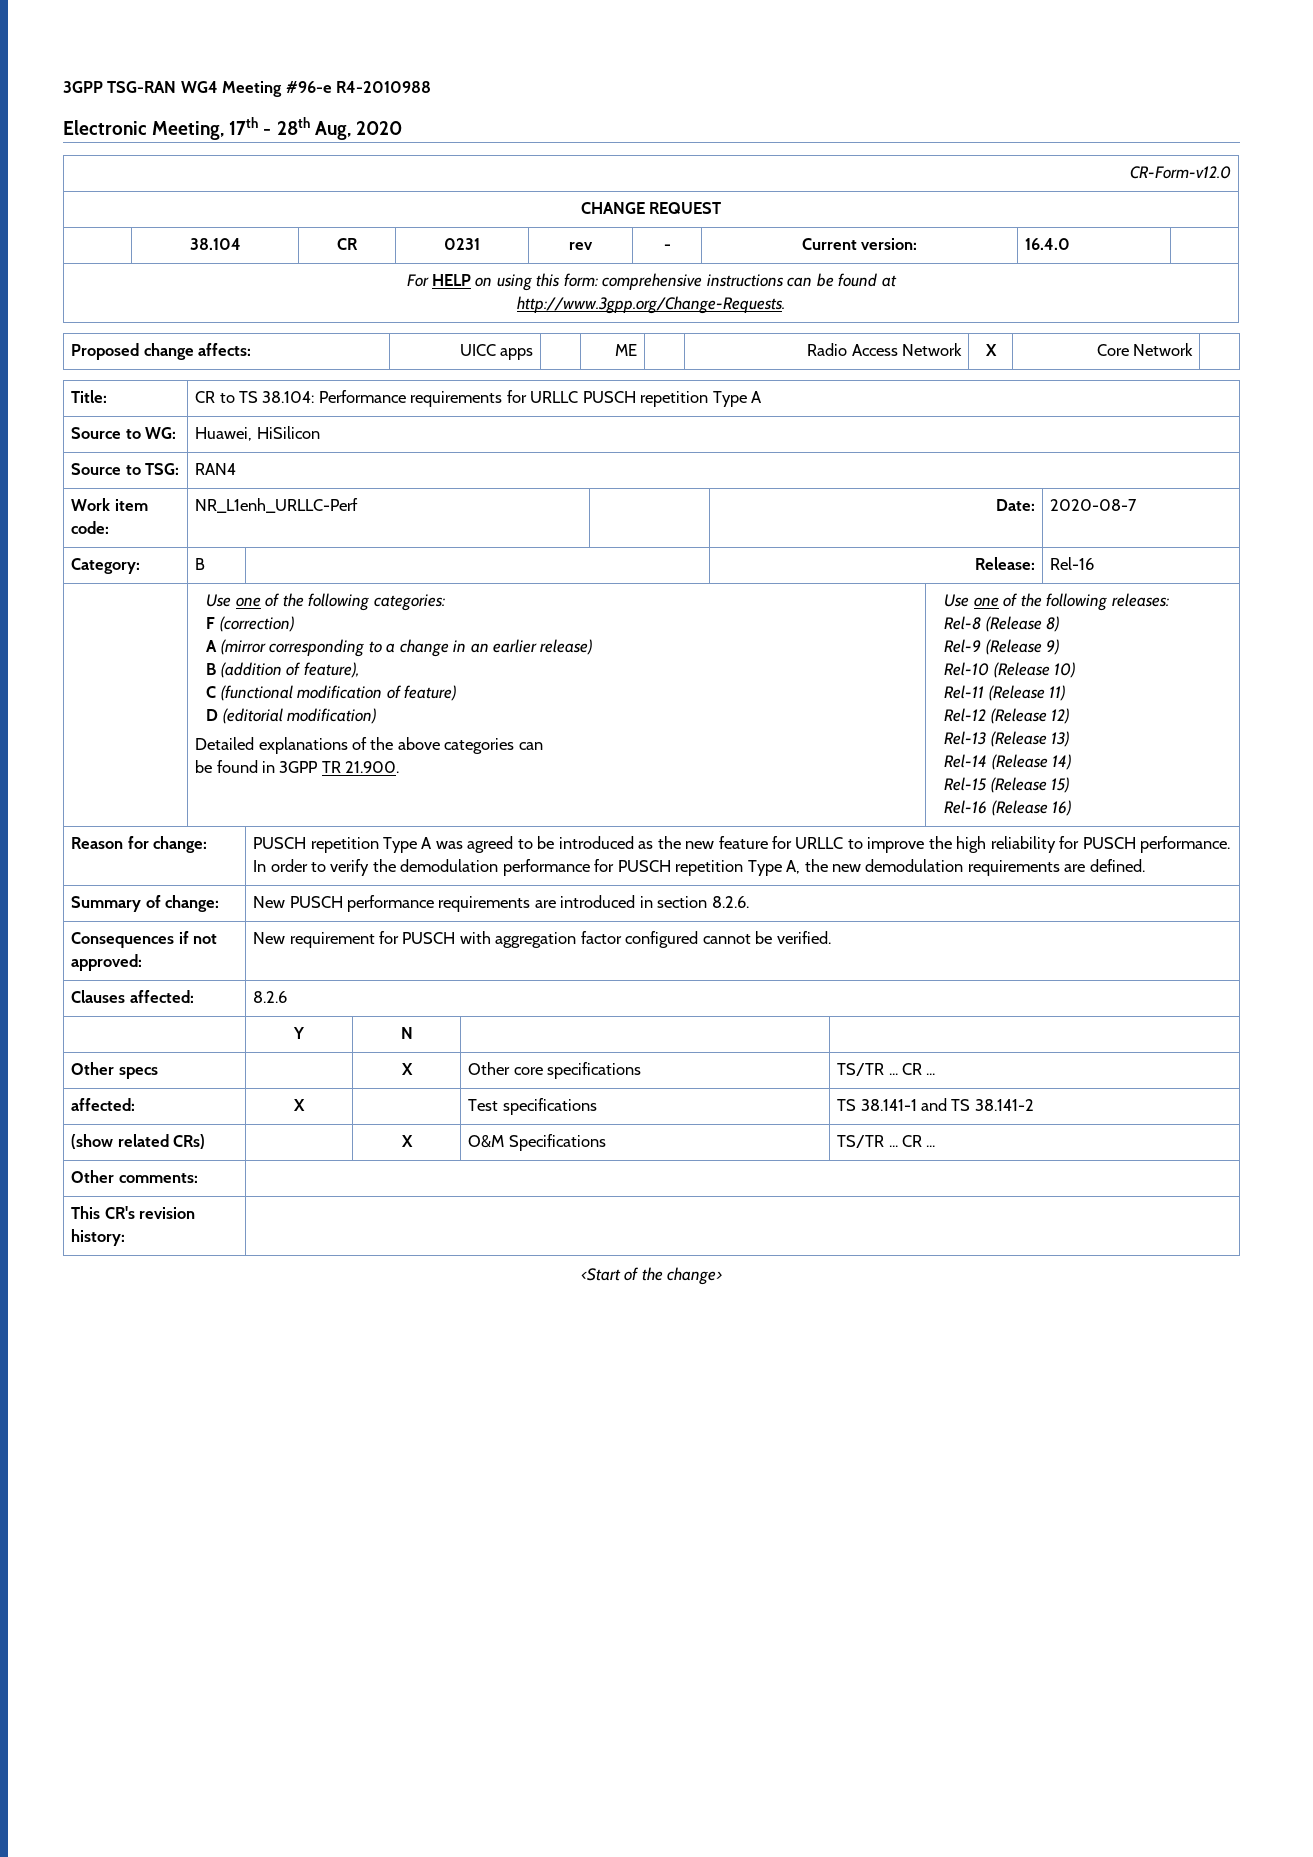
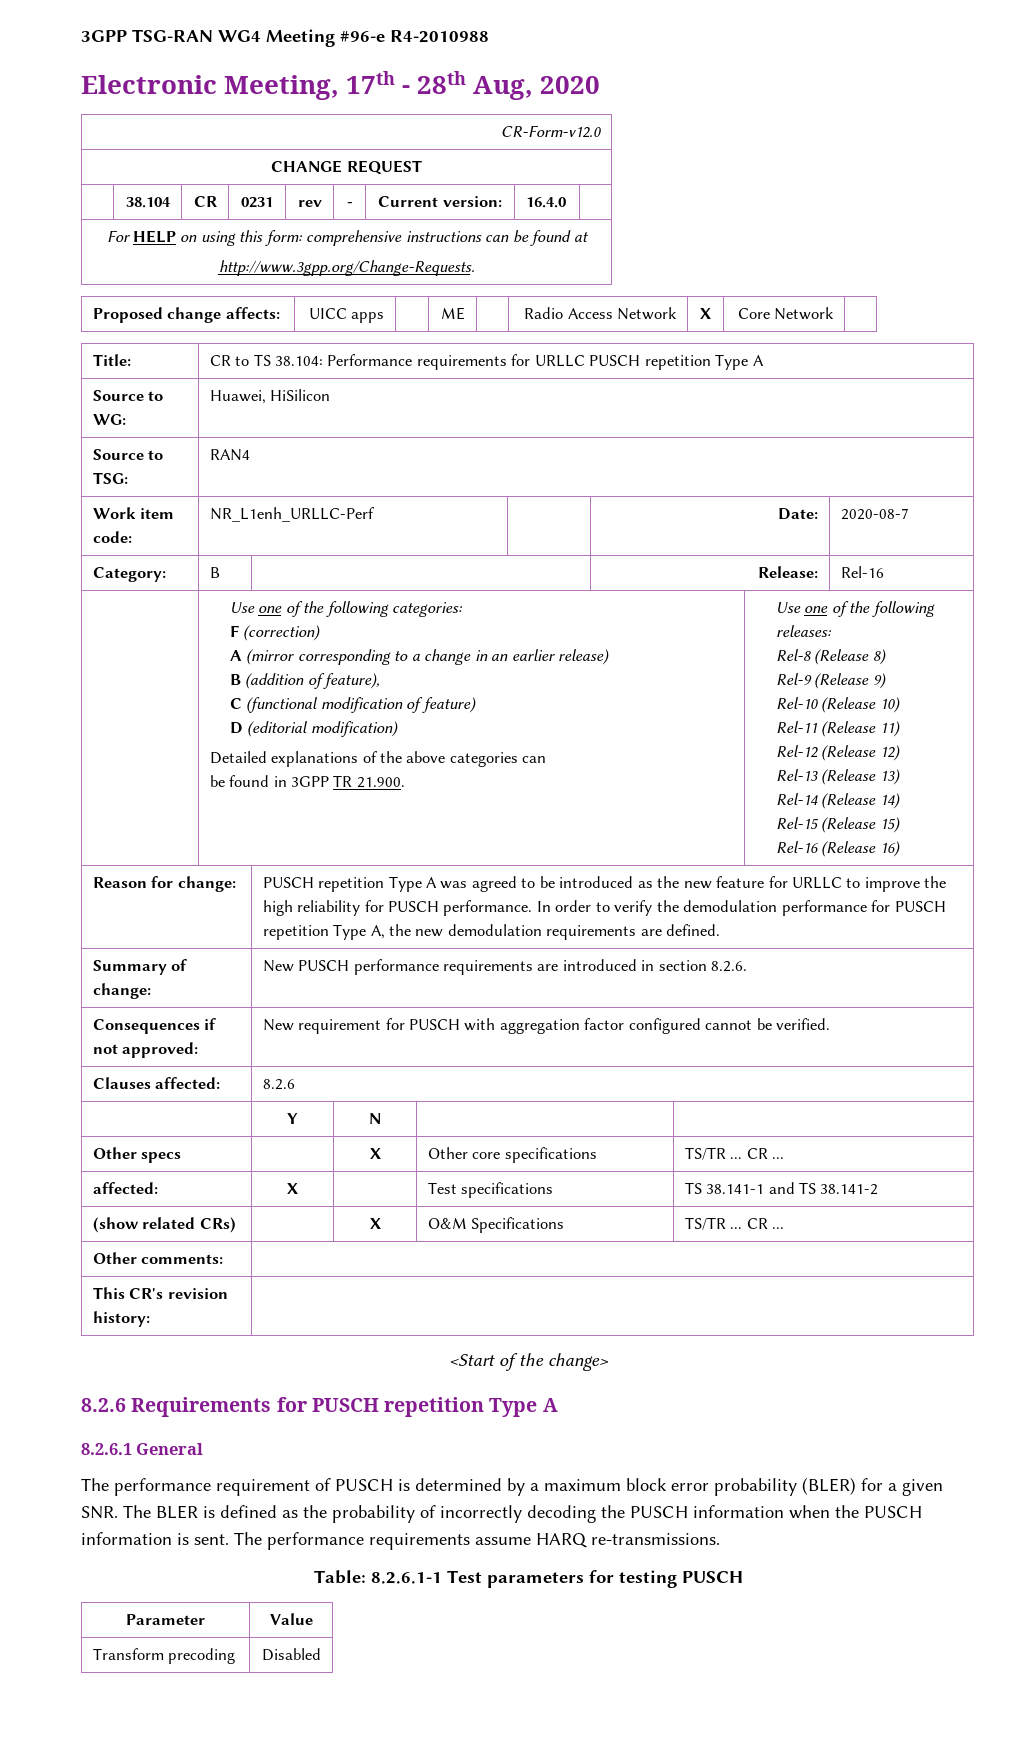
+ 8.2.6 Requirements for PUSCH repetition Type A
+ 8.2.6.1 General
+ The performance requirement of PUSCH is determined by a maximum block error probability (BLER) for a given SNR. The BLER is defined as the probability of incorrectly decoding the PUSCH information when the PUSCH information is sent. The performance requirements assume HARQ re-transmissions.
+ Table: 8.2.6.1-1 Test parameters for testing PUSCH
+ Parameter | Value
+ Transform precoding | Disabled

